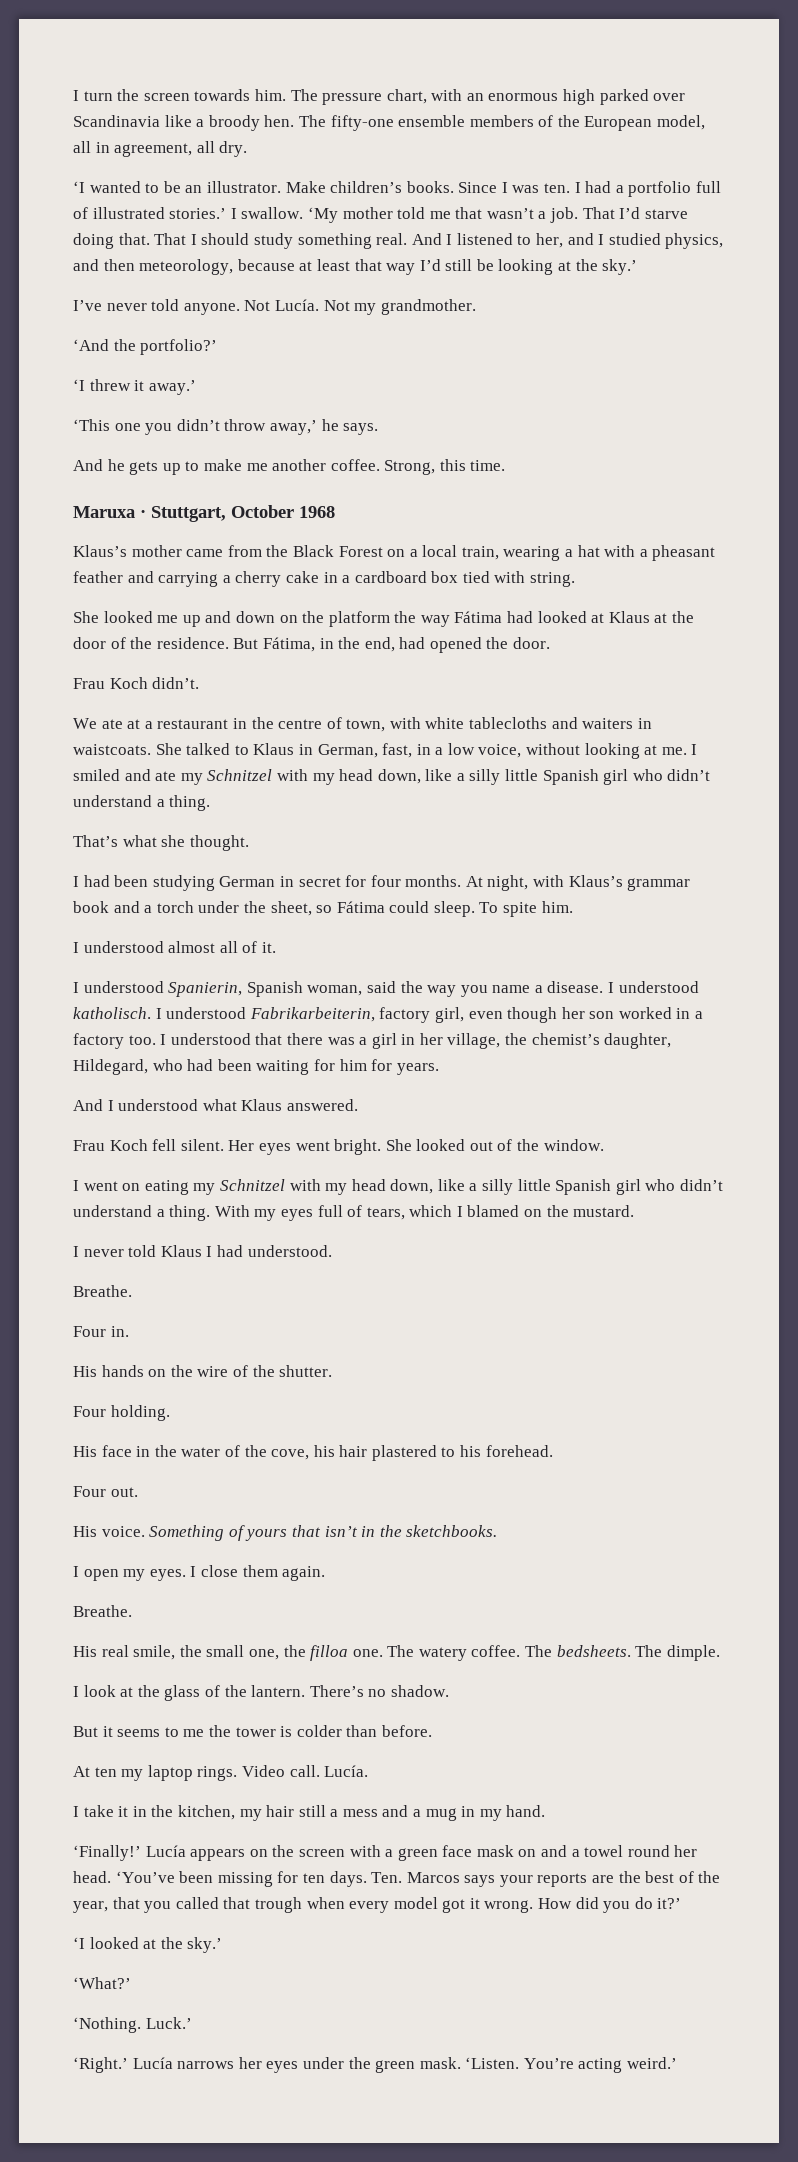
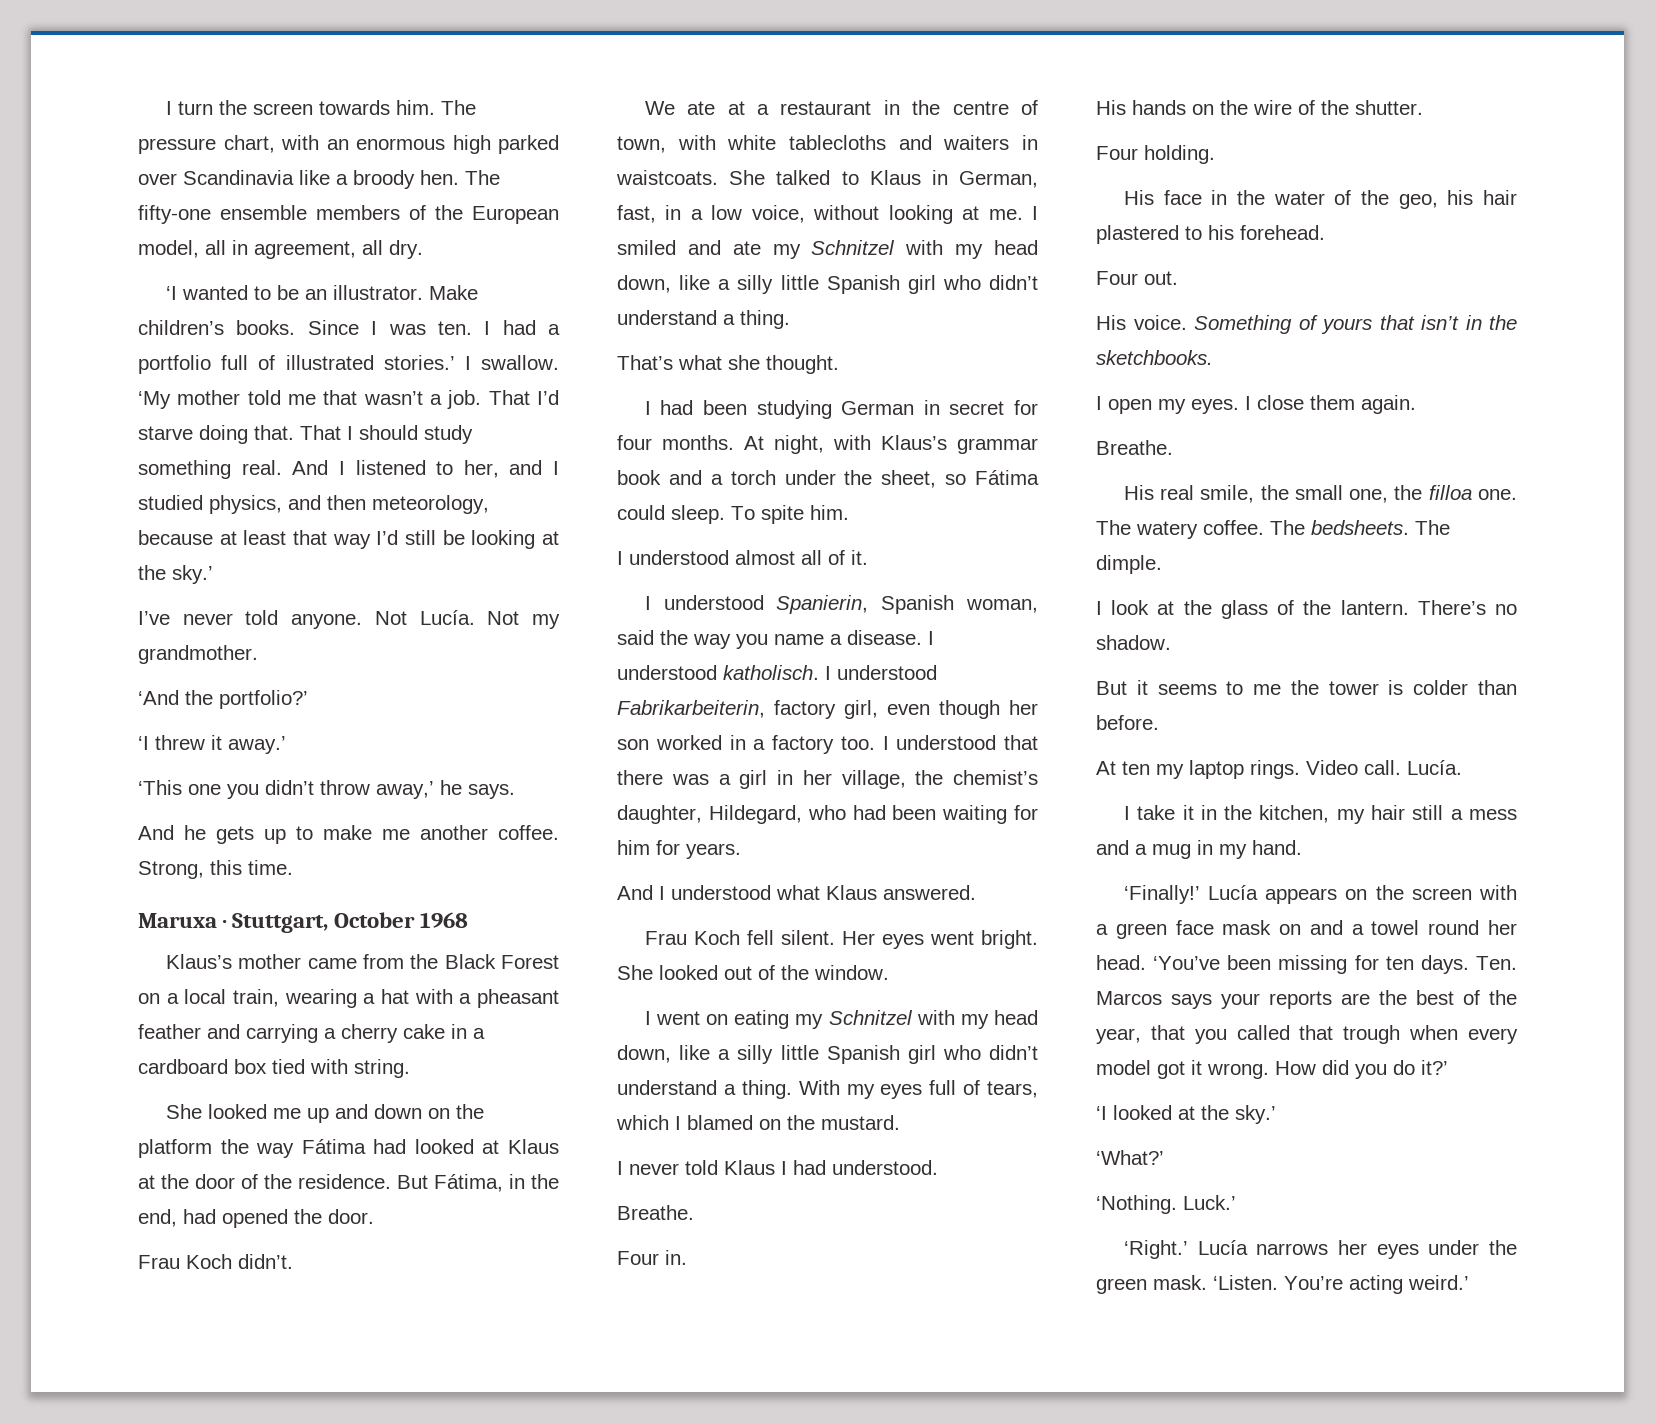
- His face in the water of the cove, his hair plastered to his forehead.
+ His face in the water of the geo, his hair plastered to his forehead.

